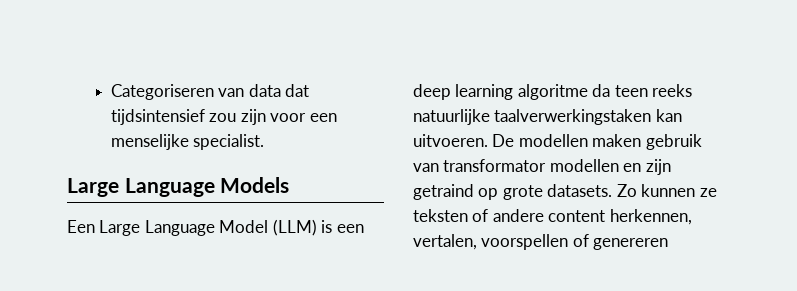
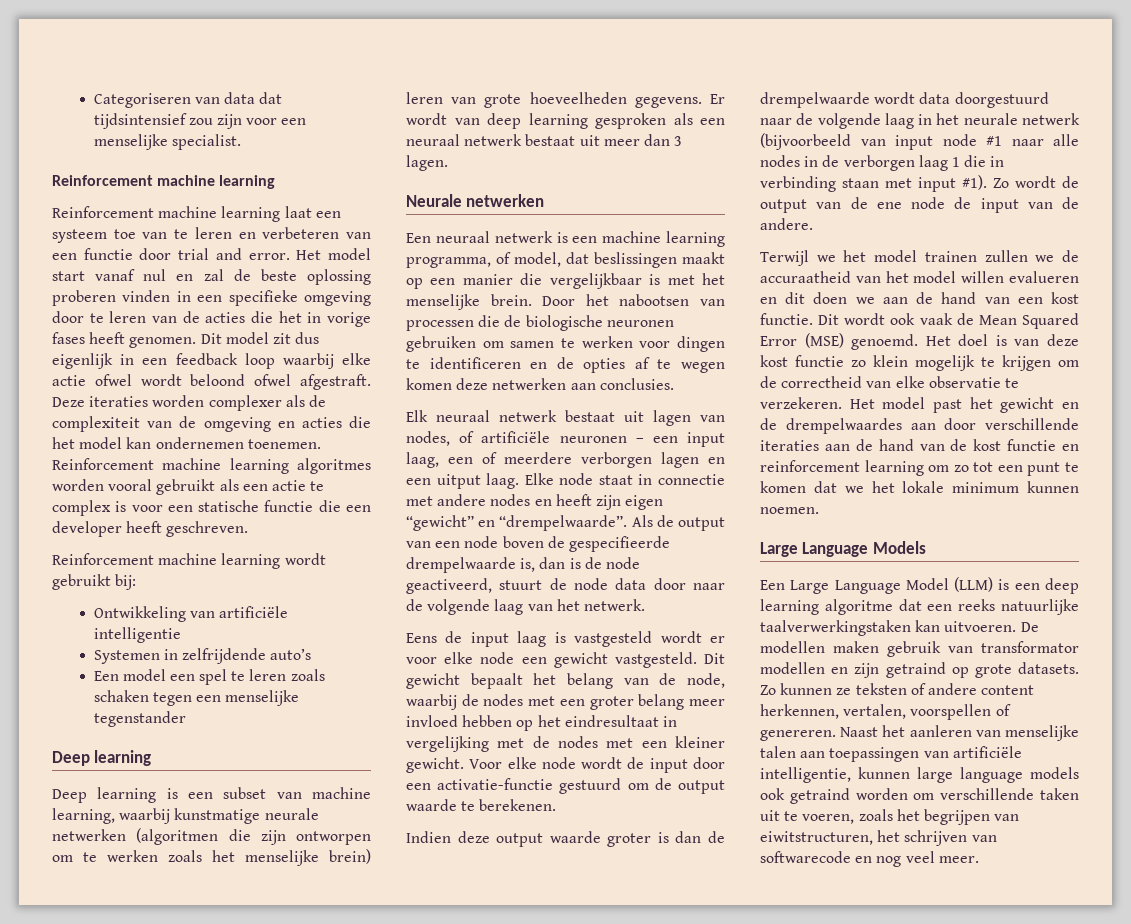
  Categoriseren van data dat tijdsintensief zou zijn voor een menselijke specialist.
+ Reinforcement machine learning
+ Reinforcement machine learning laat een systeem toe van te leren en verbeteren van een functie door trial and error. Het model start vanaf nul en zal de beste oplossing proberen vinden in een specifieke omgeving door te leren van de acties die het in vorige fases heeft genomen. Dit model zit dus eigenlijk in een feedback loop waarbij elke actie ofwel wordt beloond ofwel afgestraft. Deze iteraties worden complexer als de complexiteit van de omgeving en acties die het model kan ondernemen toenemen. Reinforcement machine learning algoritmes worden vooral gebruikt als een actie te complex is voor een statische functie die een developer heeft geschreven.
+ Reinforcement machine learning wordt gebruikt bij:
+ Ontwikkeling van artificiële intelligentie
+ Systemen in zelfrijdende auto’s
+ Een model een spel te leren zoals schaken tegen een menselijke tegenstander
+ Deep learning
+ Deep learning is een subset van machine learning, waarbij kunstmatige neurale netwerken (algoritmen die zijn ontworpen om te werken zoals het menselijke brein) leren van grote hoeveelheden gegevens. Er wordt van deep learning gesproken als een neuraal netwerk bestaat uit meer dan 3 lagen.
+ Neurale netwerken
+ Een neuraal netwerk is een machine learning programma, of model, dat beslissingen maakt op een manier die vergelijkbaar is met het menselijke brein. Door het nabootsen van processen die de biologische neuronen gebruiken om samen te werken voor dingen te identificeren en de opties af te wegen komen deze netwerken aan conclusies.
+ Elk neuraal netwerk bestaat uit lagen van nodes, of artificiële neuronen – een input laag, een of meerdere verborgen lagen en een uitput laag. Elke node staat in connectie met andere nodes en heeft zijn eigen “gewicht” en “drempelwaarde”. Als de output van een node boven de gespecifieerde drempelwaarde is, dan is de node geactiveerd, stuurt de node data door naar de volgende laag van het netwerk.
+ Eens de input laag is vastgesteld wordt er voor elke node een gewicht vastgesteld. Dit gewicht bepaalt het belang van de node, waarbij de nodes met een groter belang meer invloed hebben op het eindresultaat in vergelijking met de nodes met een kleiner gewicht. Voor elke node wordt de input door een activatie-functie gestuurd om de output waarde te berekenen.
+ Indien deze output waarde groter is dan de drempelwaarde wordt data doorgestuurd naar de volgende laag in het neurale netwerk (bijvoorbeeld van input node #1 naar alle nodes in de verborgen laag 1 die in verbinding staan met input #1). Zo wordt de output van de ene node de input van de andere.
+ Terwijl we het model trainen zullen we de accuraatheid van het model willen evalueren en dit doen we aan de hand van een kost functie. Dit wordt ook vaak de Mean Squared Error (MSE) genoemd. Het doel is van deze kost functie zo klein mogelijk te krijgen om de correctheid van elke observatie te verzekeren. Het model past het gewicht en de drempelwaardes aan door verschillende iteraties aan de hand van de kost functie en reinforcement learning om zo tot een punt te komen dat we het lokale minimum kunnen noemen.
- Een Large Language Model (LLM) is een deep learning algoritme da teen reeks natuurlijke taalverwerkingstaken kan uitvoeren.
+ Een Large Language Model (LLM) is een deep learning algoritme dat een reeks natuurlijke taalverwerkingstaken kan uitvoeren.
- Zo kunnen ze teksten of andere content herkennen, vertalen, voorspellen of genereren
+ Zo kunnen ze teksten of andere content herkennen, vertalen, voorspellen of genereren. Naast het aanleren van menselijke talen aan toepassingen van artificiële intelligentie, kunnen large language models ook getraind worden om verschillende taken uit te voeren, zoals het begrijpen van eiwitstructuren, het schrijven van softwarecode en nog veel meer.

